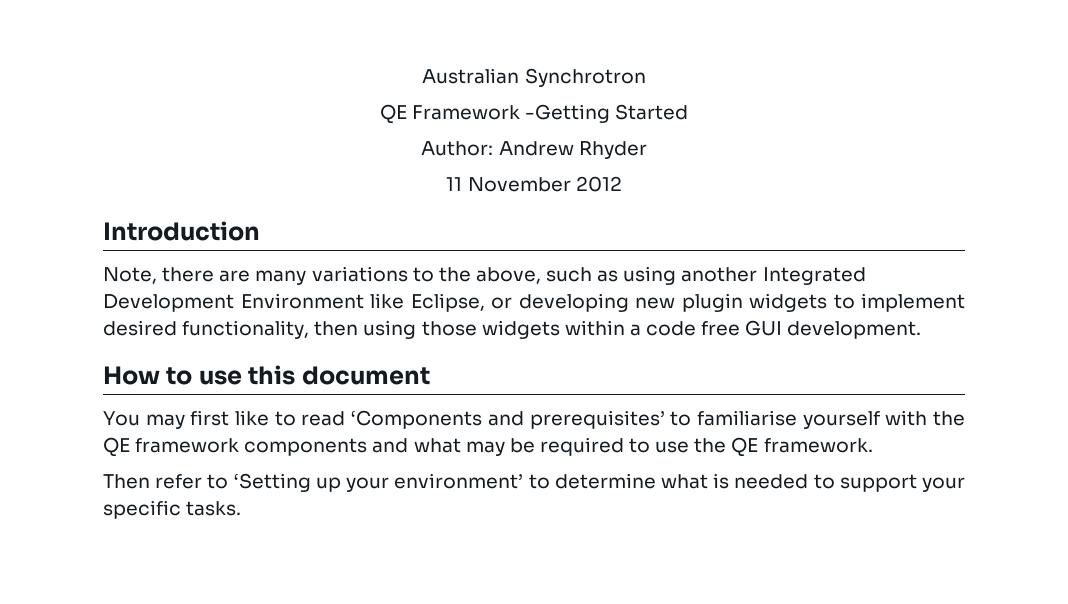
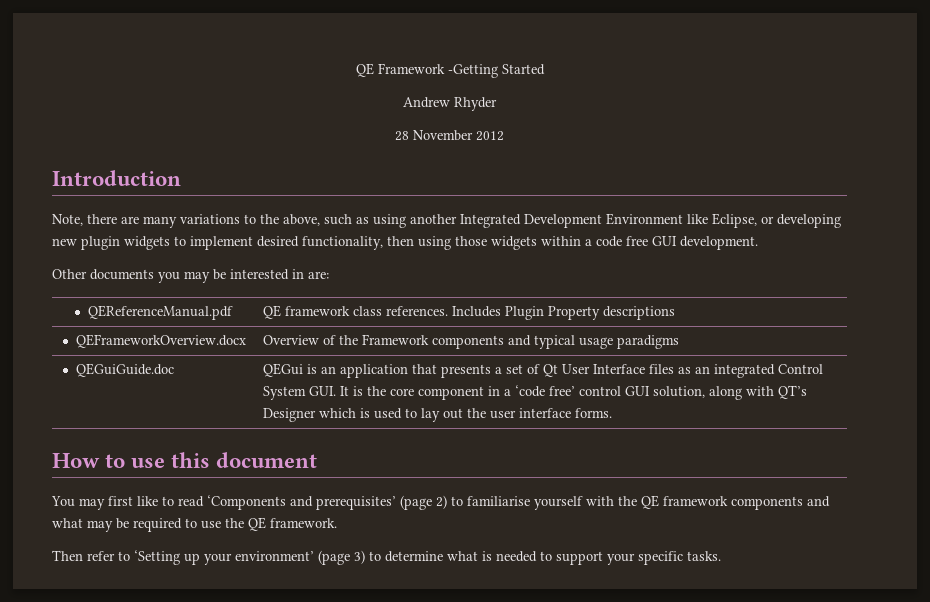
- Australian Synchrotron
- Author: Andrew Rhyder
+ Andrew Rhyder
- 11 November 2012
+ 28 November 2012
+ Other documents you may be interested in are:
+ QEReferenceManual.pdf | QE framework class references. Includes Plugin Property descriptions
+ QEFrameworkOverview.docx | Overview of the Framework components and typical usage paradigms
+ QEGuiGuide.doc | QEGui is an application that presents a set of Qt User Interface files as an integrated Control System GUI. It is the core component in a ‘code free’ control GUI solution, along with QT’s Designer which is used to lay out the user interface forms.
- You may first like to read ‘Components and prerequisites’ to familiarise yourself with the QE framework components and what may be required to use the QE framework.
+ You may first like to read ‘Components and prerequisites’ (page 2) to familiarise yourself with the QE framework components and what may be required to use the QE framework.
- Then refer to ‘Setting up your environment’ to determine what is needed to support your specific tasks.
+ Then refer to ‘Setting up your environment’ (page 3) to determine what is needed to support your specific tasks.

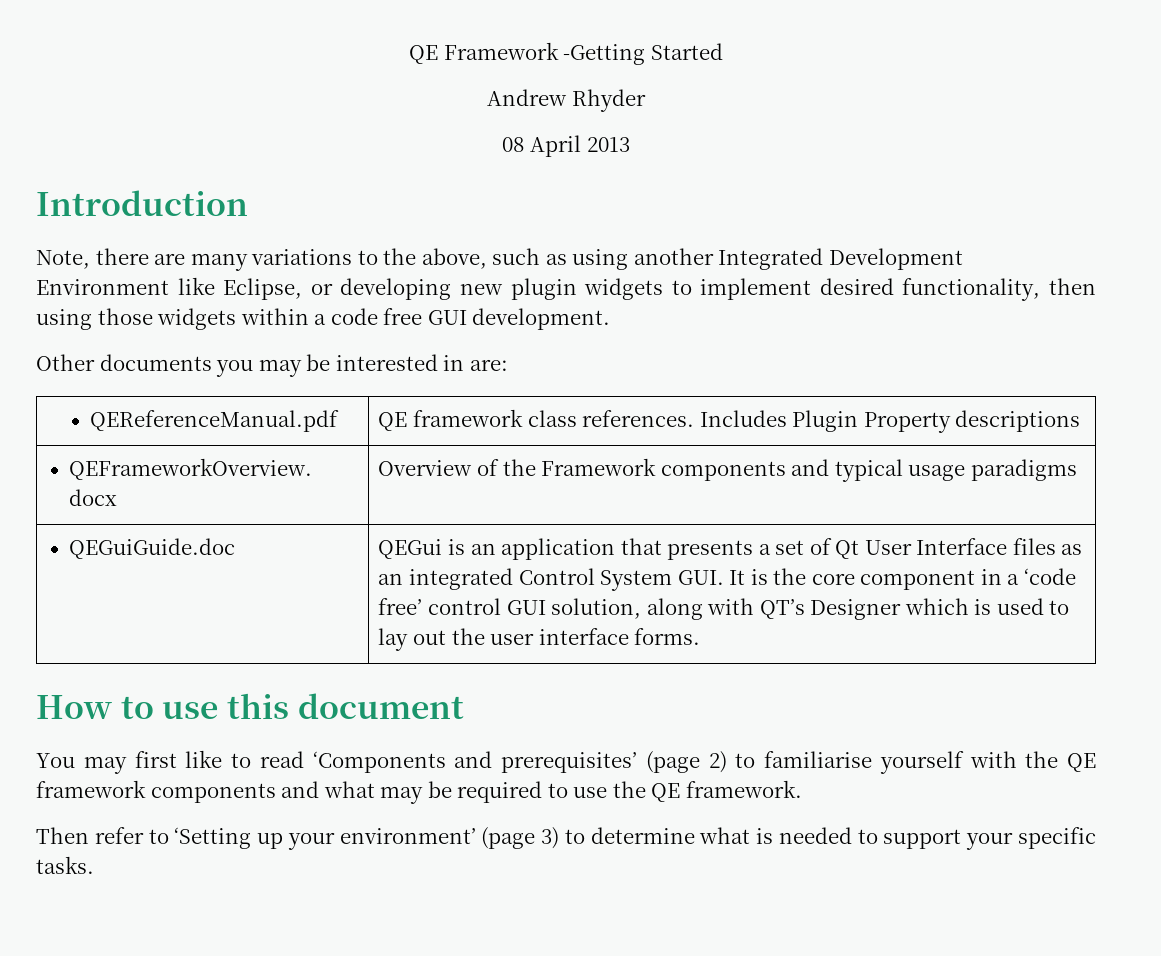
- 28 November 2012
+ 08 April 2013

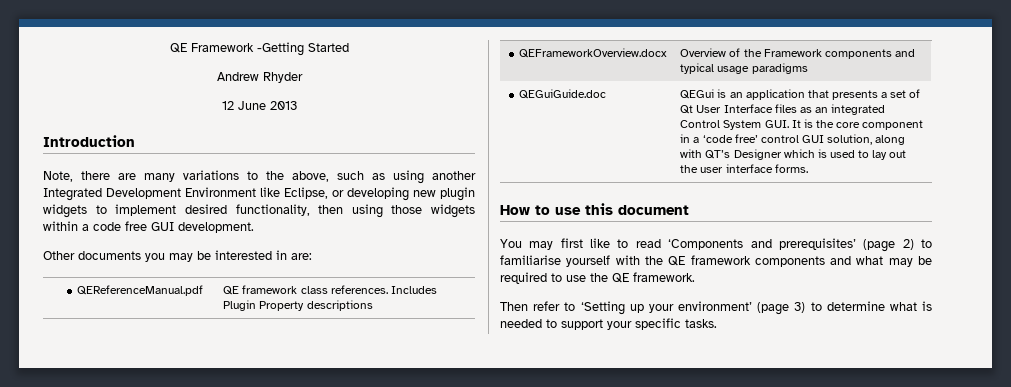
- 08 April 2013
+ 12 June 2013

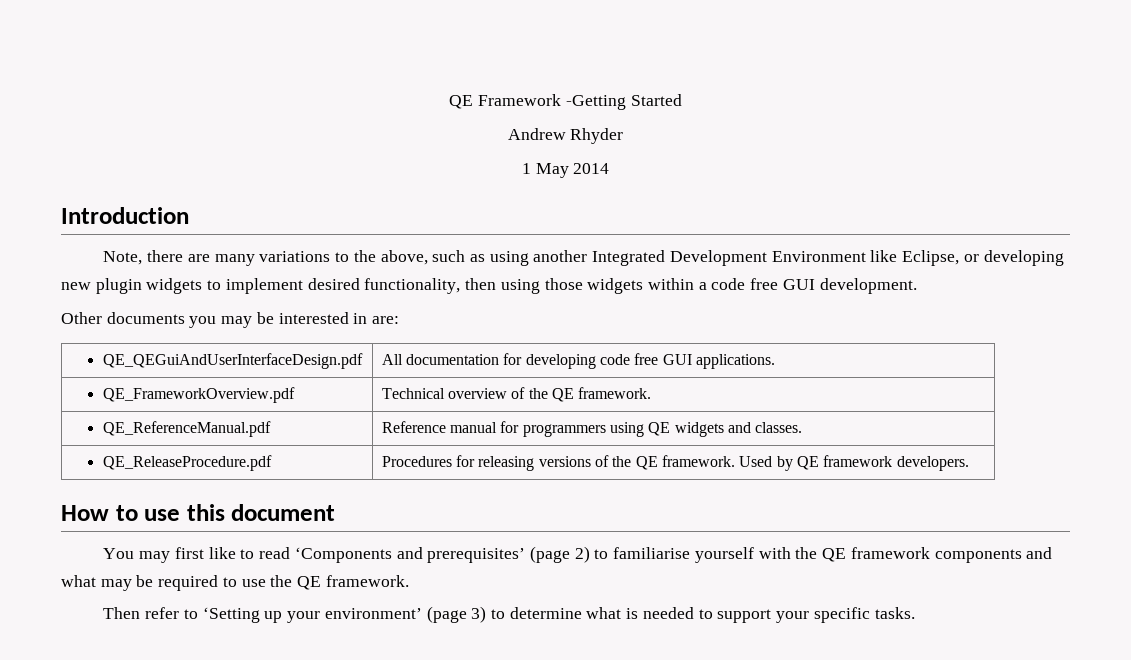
- 12 June 2013
+ 1 May 2014
- QEReferenceManual.pdf | QE framework class references. Includes Plugin Property descriptions
- QEFrameworkOverview.docx | Overview of the Framework components and typical usage paradigms
- QEGuiGuide.doc | QEGui is an application that presents a set of Qt User Interface files as an integrated Control System GUI. It is the core component in a ‘code free’ control GUI solution, along with QT’s Designer which is used to lay out the user interface forms.
+ QE_QEGuiAndUserInterfaceDesign.pdf | All documentation for developing code free GUI applications.
+ QE_FrameworkOverview.pdf | Technical overview of the QE framework.
+ QE_ReferenceManual.pdf | Reference manual for programmers using QE widgets and classes.
+ QE_ReleaseProcedure.pdf | Procedures for releasing versions of the QE framework. Used by QE framework developers.

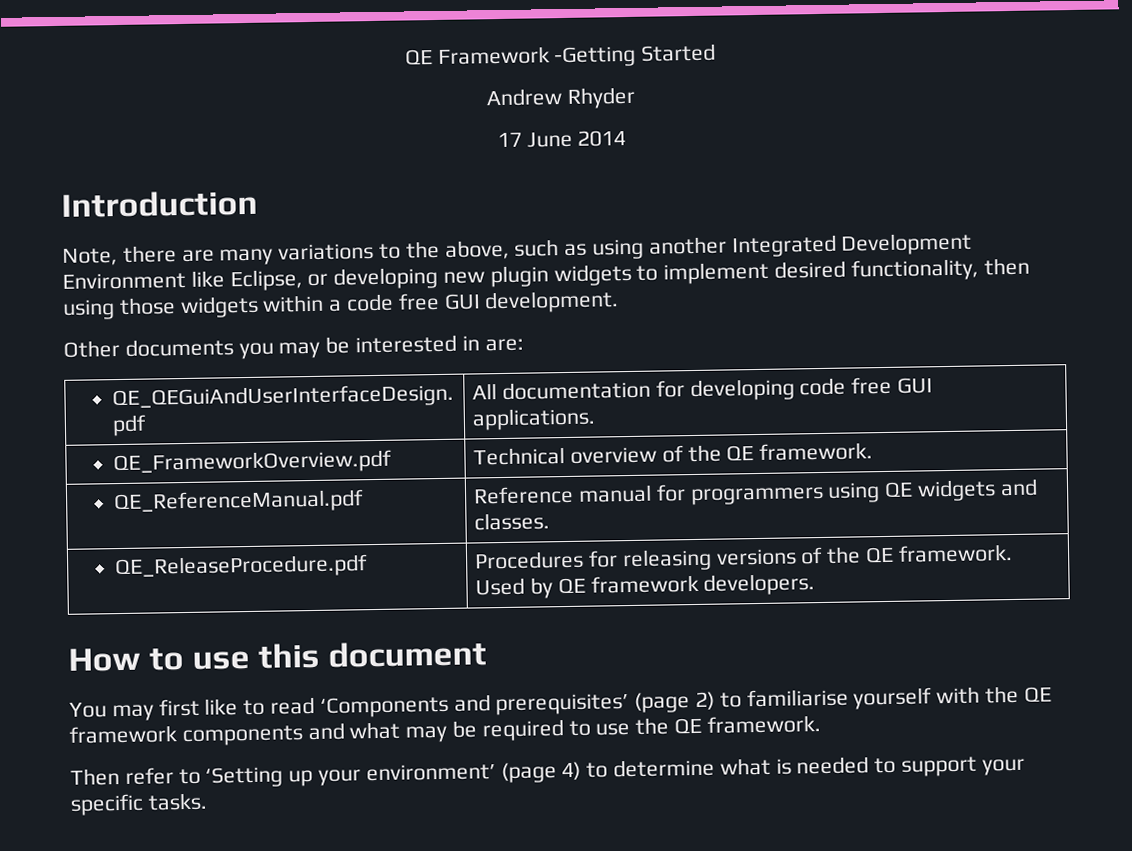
- 1 May 2014
+ 17 June 2014
- Then refer to ‘Setting up your environment’ (page 3) to determine what is needed to support your specific tasks.
+ Then refer to ‘Setting up your environment’ (page 4) to determine what is needed to support your specific tasks.

